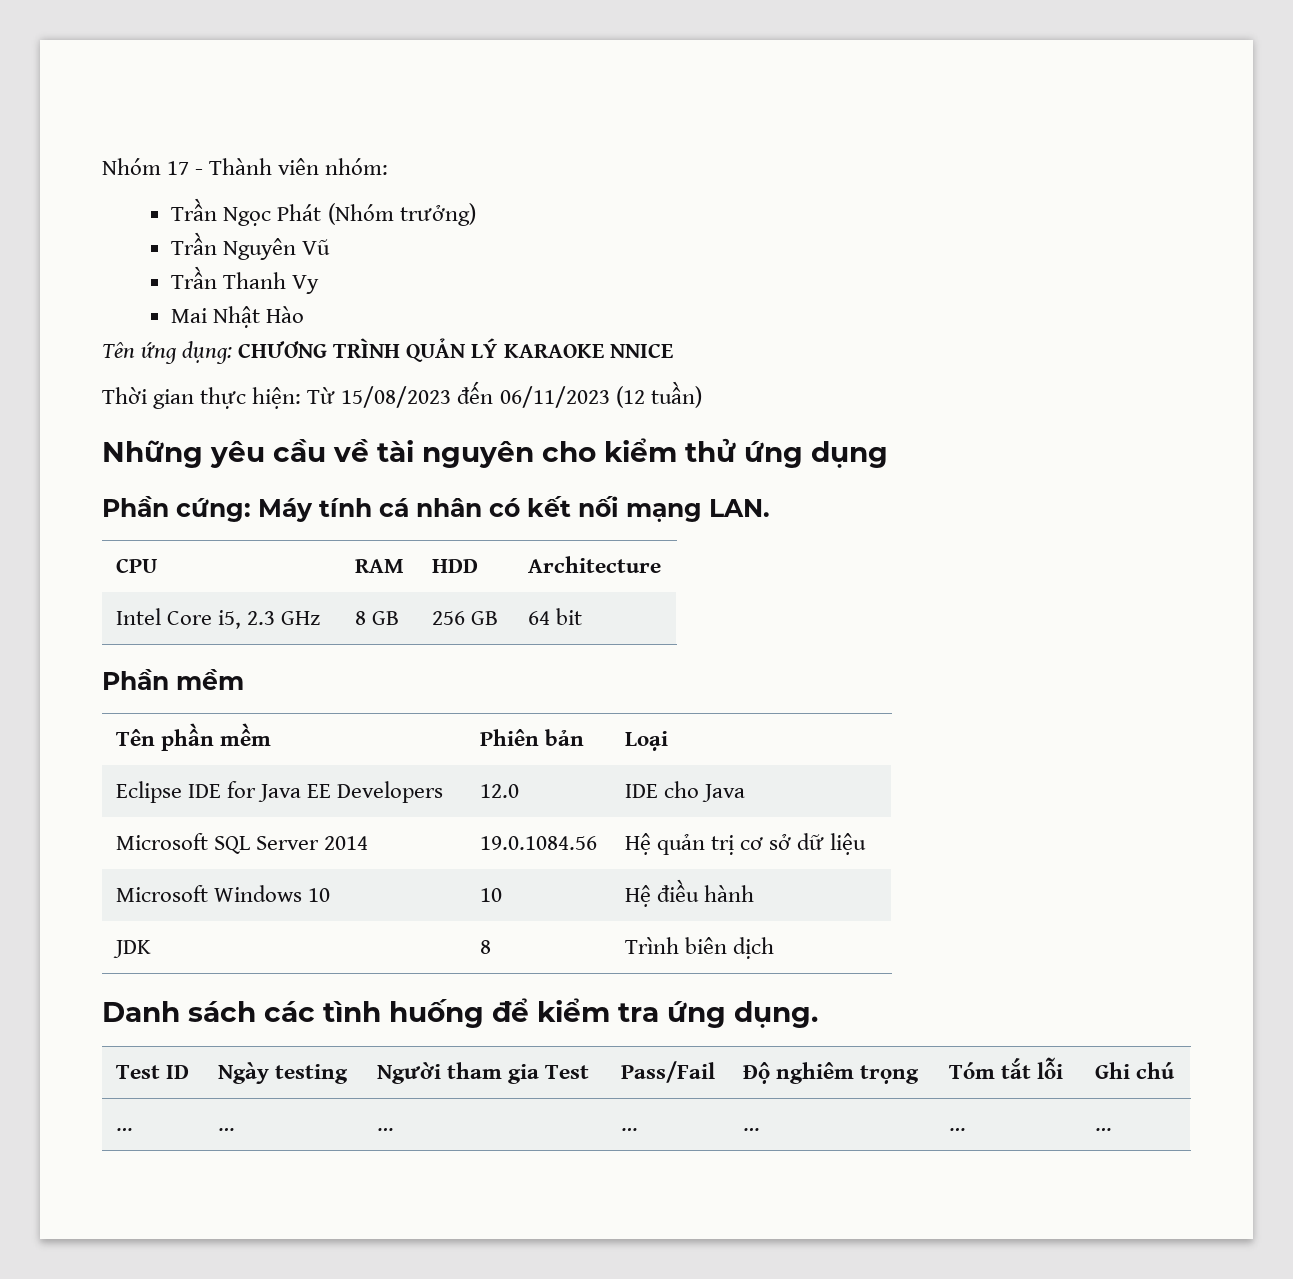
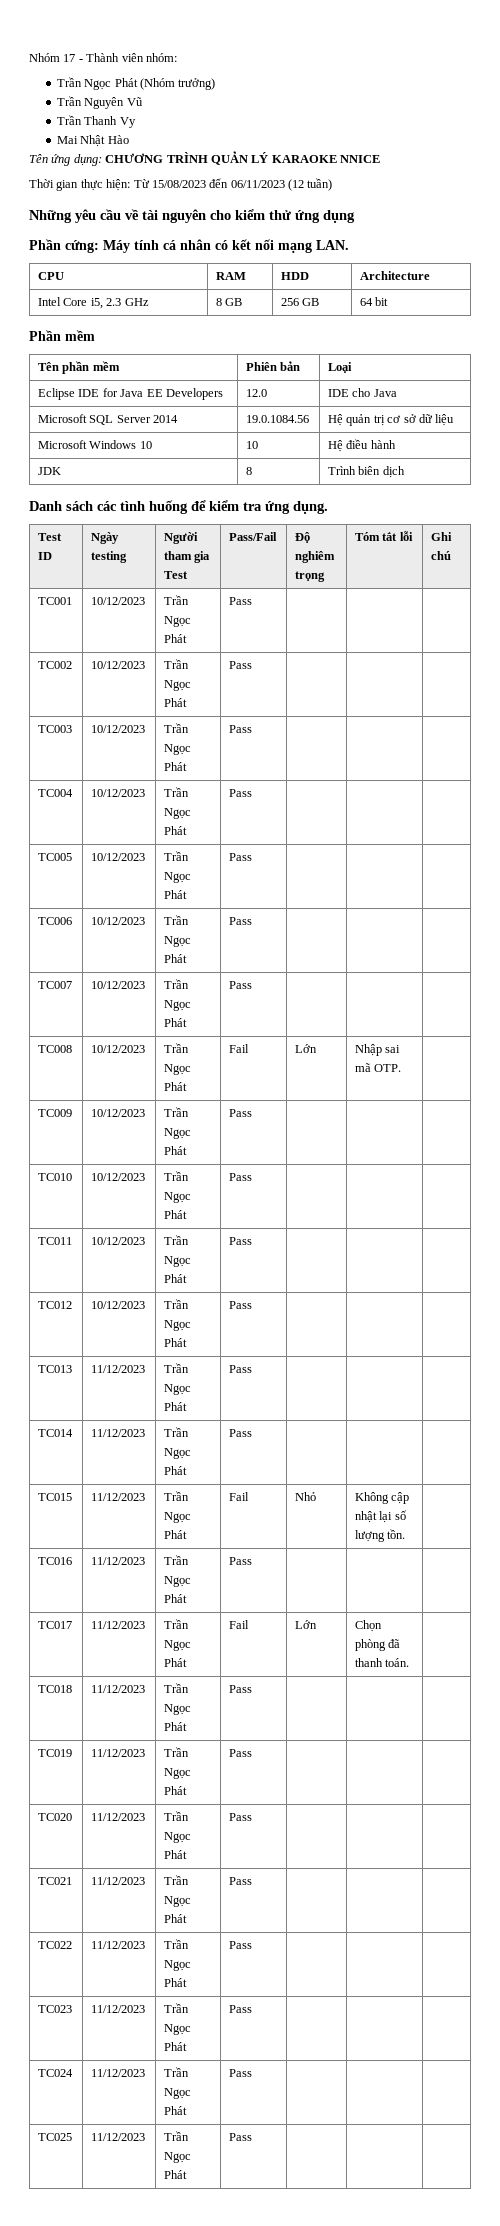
- … | … | … | … | … | … | …
+ TC001 | 10/12/2023 | Trần Ngọc Phát | Pass | | |
+ TC002 | 10/12/2023 | Trần Ngọc Phát | Pass | | |
+ TC003 | 10/12/2023 | Trần Ngọc Phát | Pass | | |
+ TC004 | 10/12/2023 | Trần Ngọc Phát | Pass | | |
+ TC005 | 10/12/2023 | Trần Ngọc Phát | Pass | | |
+ TC006 | 10/12/2023 | Trần Ngọc Phát | Pass | | |
+ TC007 | 10/12/2023 | Trần Ngọc Phát | Pass | | |
+ TC008 | 10/12/2023 | Trần Ngọc Phát | Fail | Lớn | Nhập sai mã OTP. |
+ TC009 | 10/12/2023 | Trần Ngọc Phát | Pass | | |
+ TC010 | 10/12/2023 | Trần Ngọc Phát | Pass | | |
+ TC011 | 10/12/2023 | Trần Ngọc Phát | Pass | | |
+ TC012 | 10/12/2023 | Trần Ngọc Phát | Pass | | |
+ TC013 | 11/12/2023 | Trần Ngọc Phát | Pass | | |
+ TC014 | 11/12/2023 | Trần Ngọc Phát | Pass | | |
+ TC015 | 11/12/2023 | Trần Ngọc Phát | Fail | Nhỏ | Không cập nhật lại số lượng tồn. |
+ TC016 | 11/12/2023 | Trần Ngọc Phát | Pass | | |
+ TC017 | 11/12/2023 | Trần Ngọc Phát | Fail | Lớn | Chọn phòng đã thanh toán. |
+ TC018 | 11/12/2023 | Trần Ngọc Phát | Pass | | |
+ TC019 | 11/12/2023 | Trần Ngọc Phát | Pass | | |
+ TC020 | 11/12/2023 | Trần Ngọc Phát | Pass | | |
+ TC021 | 11/12/2023 | Trần Ngọc Phát | Pass | | |
+ TC022 | 11/12/2023 | Trần Ngọc Phát | Pass | | |
+ TC023 | 11/12/2023 | Trần Ngọc Phát | Pass | | |
+ TC024 | 11/12/2023 | Trần Ngọc Phát | Pass | | |
+ TC025 | 11/12/2023 | Trần Ngọc Phát | Pass | | |

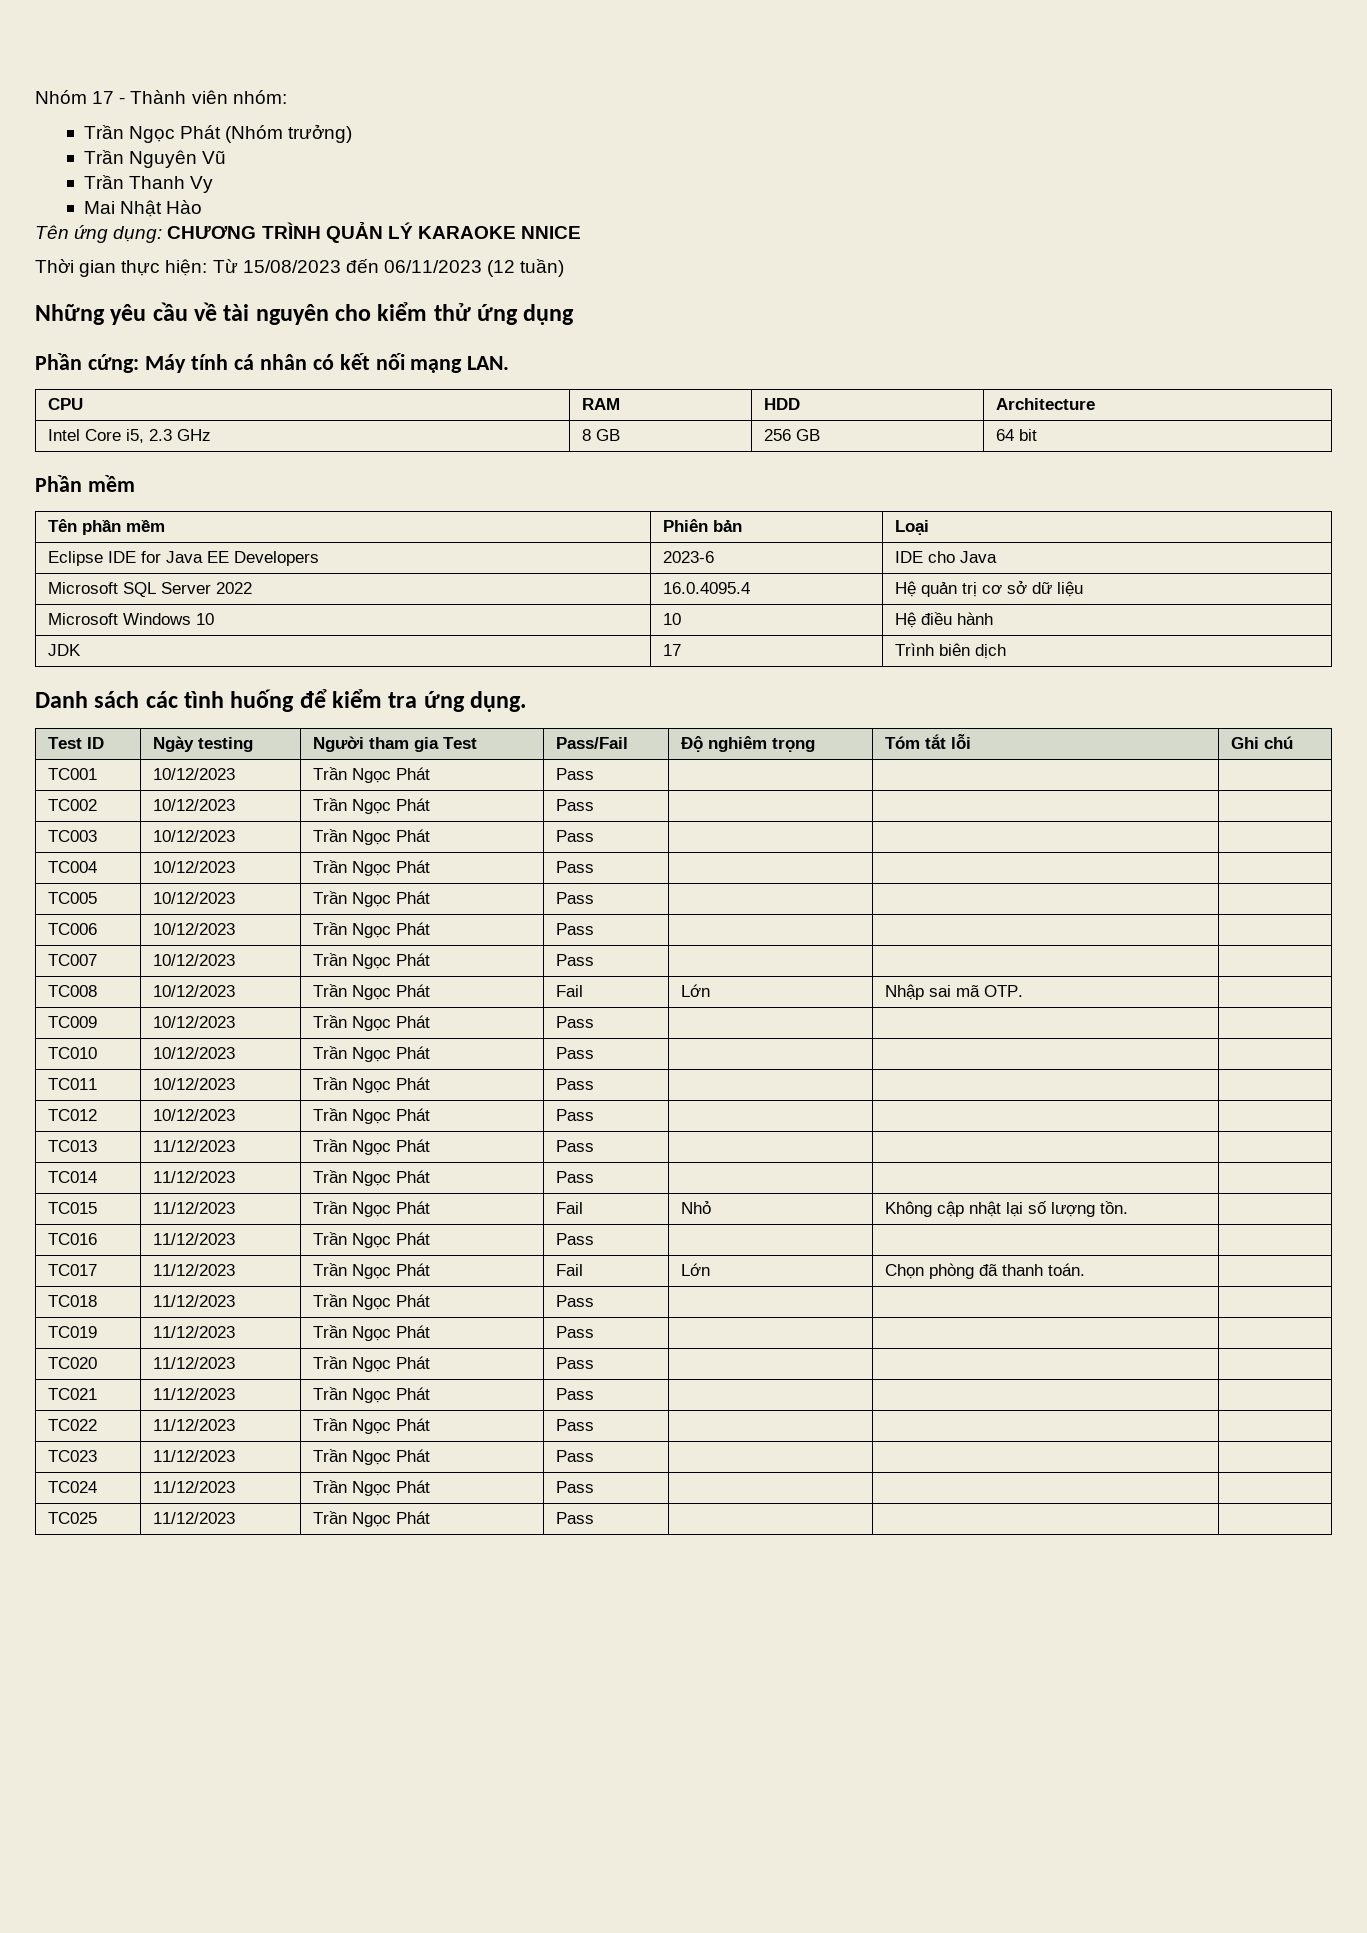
- Eclipse IDE for Java EE Developers | 12.0 | IDE cho Java
+ Eclipse IDE for Java EE Developers | 2023-6 | IDE cho Java
- Microsoft SQL Server 2014 | 19.0.1084.56 | Hệ quản trị cơ sở dữ liệu
+ Microsoft SQL Server 2022 | 16.0.4095.4 | Hệ quản trị cơ sở dữ liệu
- JDK | 8 | Trình biên dịch
+ JDK | 17 | Trình biên dịch

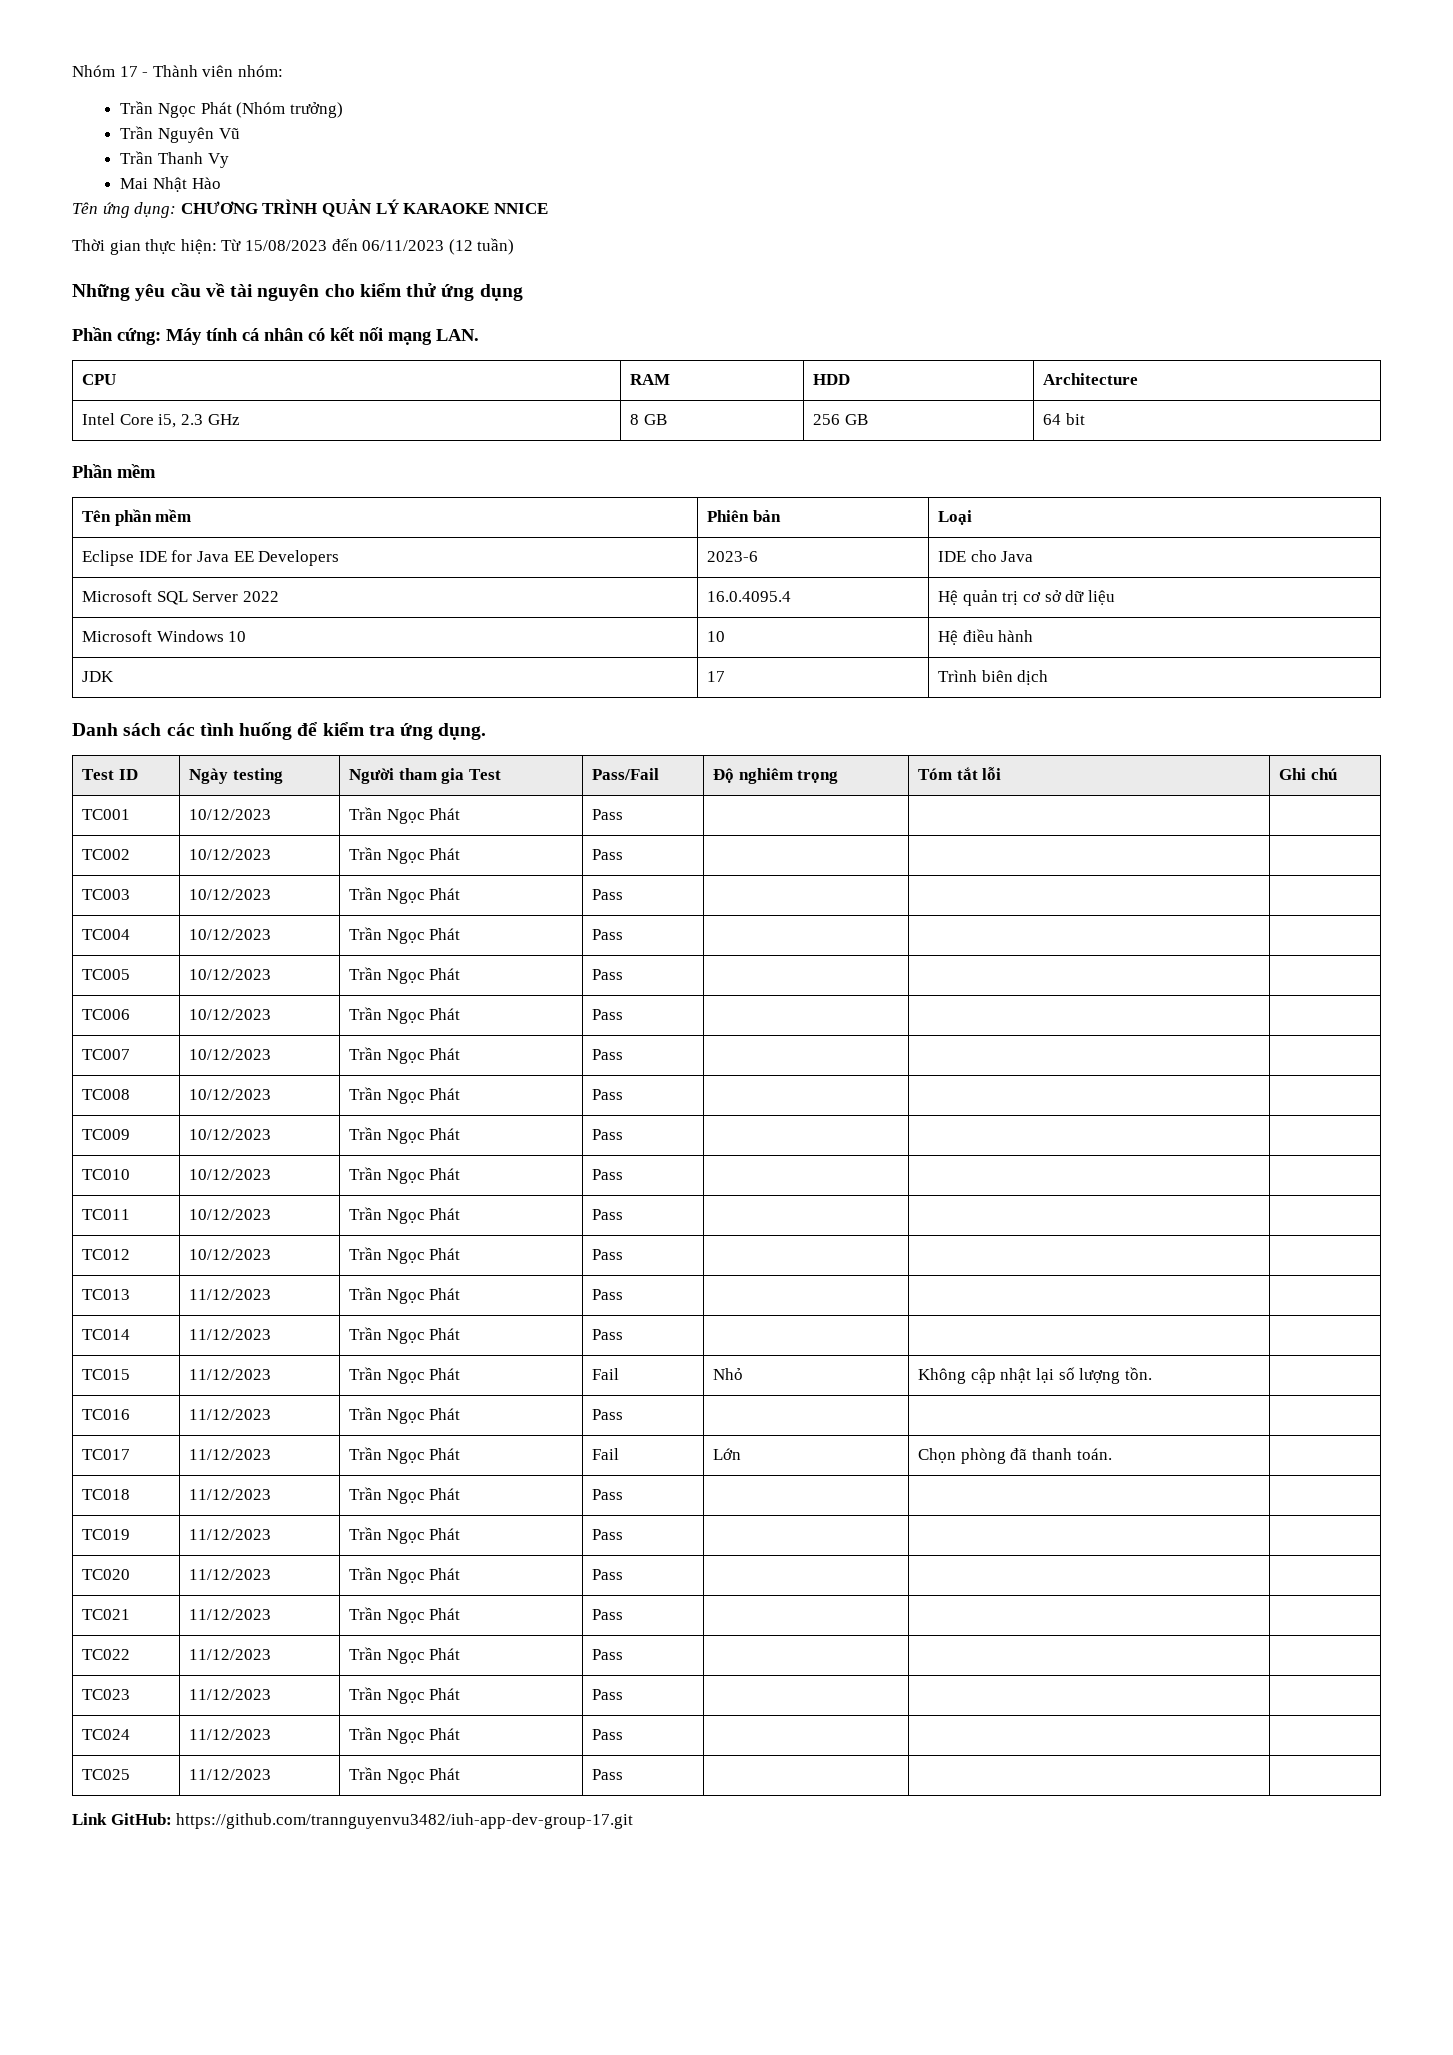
- TC008 | 10/12/2023 | Trần Ngọc Phát | Fail | Lớn | Nhập sai mã OTP. |
+ TC008 | 10/12/2023 | Trần Ngọc Phát | Pass | | |
+ Link GitHub: https://github.com/trannguyenvu3482/iuh-app-dev-group-17.git

